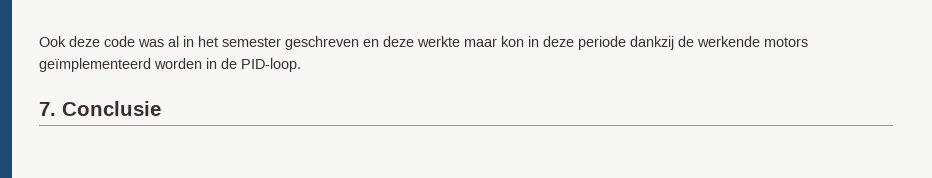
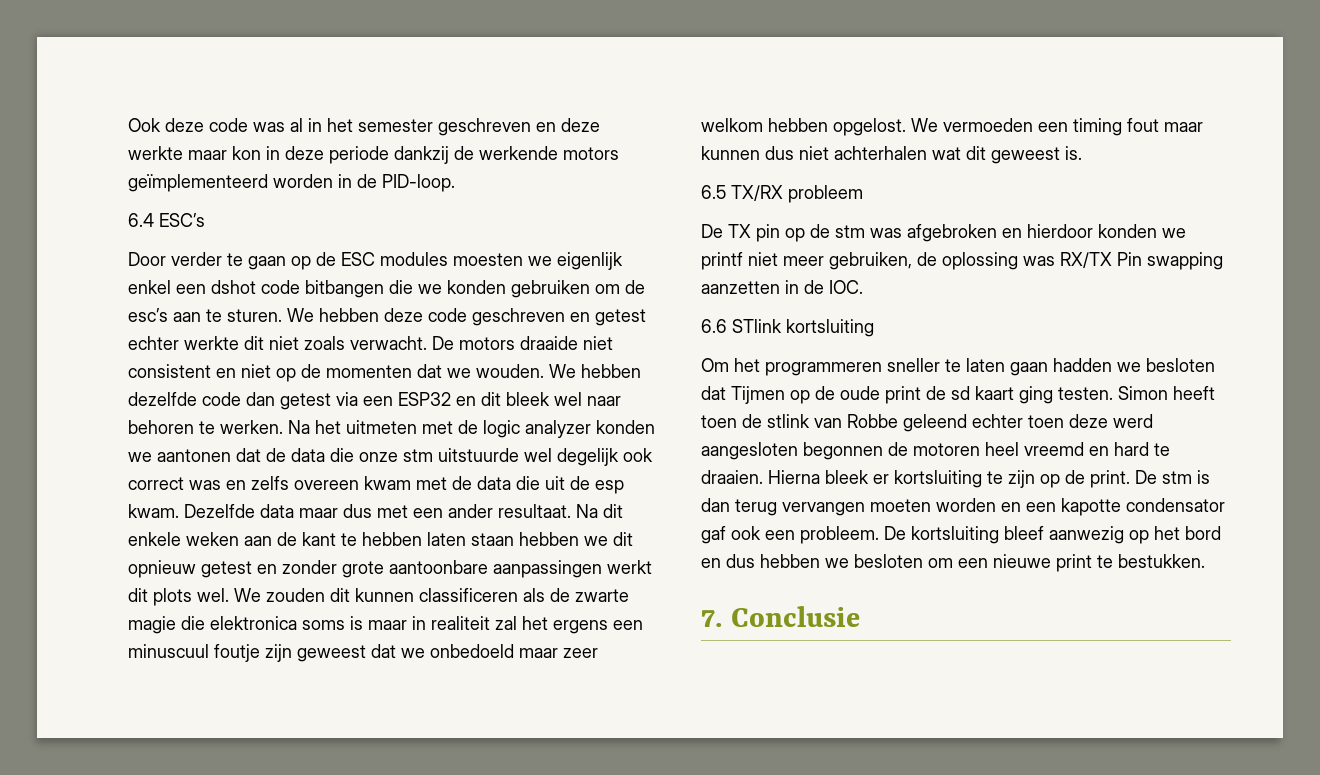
+ 6.4 ESC’s
+ Door verder te gaan op de ESC modules moesten we eigenlijk enkel een dshot code bitbangen die we konden gebruiken om de esc’s aan te sturen. We hebben deze code geschreven en getest echter werkte dit niet zoals verwacht. De motors draaide niet consistent en niet op de momenten dat we wouden. We hebben dezelfde code dan getest via een ESP32 en dit bleek wel naar behoren te werken. Na het uitmeten met de logic analyzer konden we aantonen dat de data die onze stm uitstuurde wel degelijk ook correct was en zelfs overeen kwam met de data die uit de esp kwam. Dezelfde data maar dus met een ander resultaat. Na dit enkele weken aan de kant te hebben laten staan hebben we dit opnieuw getest en zonder grote aantoonbare aanpassingen werkt dit plots wel. We zouden dit kunnen classificeren als de zwarte magie die elektronica soms is maar in realiteit zal het ergens een minuscuul foutje zijn geweest dat we onbedoeld maar zeer welkom hebben opgelost. We vermoeden een timing fout maar kunnen dus niet achterhalen wat dit geweest is.
+ 6.5 TX/RX probleem
+ De TX pin op de stm was afgebroken en hierdoor konden we printf niet meer gebruiken, de oplossing was RX/TX Pin swapping aanzetten in de IOC.
+ 6.6 STlink kortsluiting
+ Om het programmeren sneller te laten gaan hadden we besloten dat Tijmen op de oude print de sd kaart ging testen. Simon heeft toen de stlink van Robbe geleend echter toen deze werd aangesloten begonnen de motoren heel vreemd en hard te draaien. Hierna bleek er kortsluiting te zijn op de print. De stm is dan terug vervangen moeten worden en een kapotte condensator gaf ook een probleem. De kortsluiting bleef aanwezig op het bord en dus hebben we besloten om een nieuwe print te bestukken.

